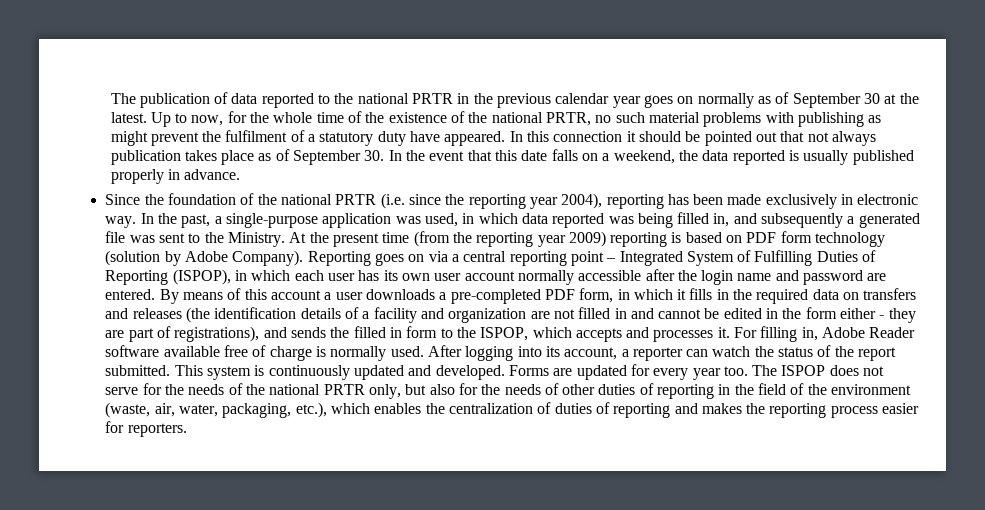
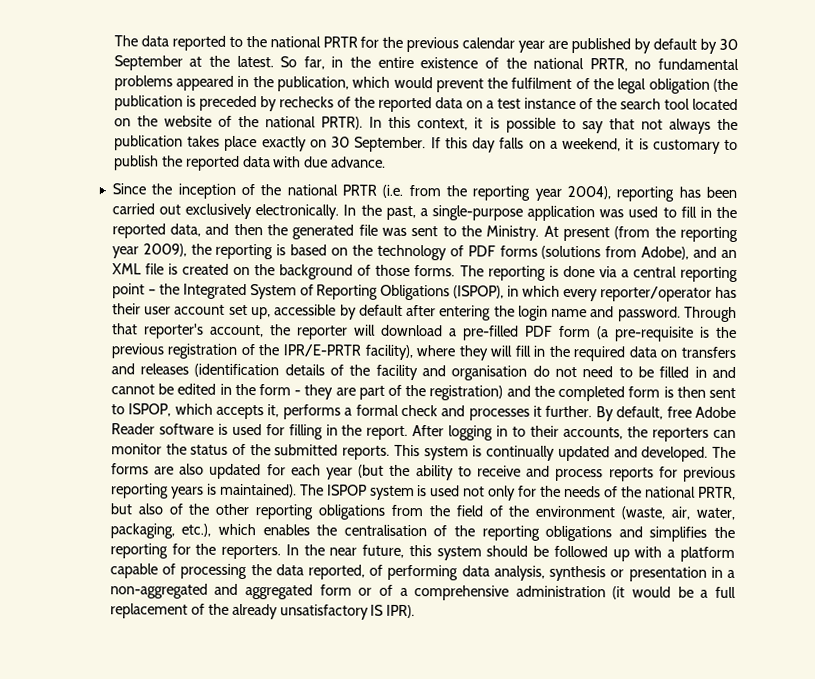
- The publication of data reported to the national PRTR in the previous calendar year goes on normally as of September 30 at the latest. Up to now, for the whole time of the existence of the national PRTR, no such material problems with publishing as might prevent the fulfilment of a statutory duty have appeared. In this connection it should be pointed out that not always publication takes place as of September 30. In the event that this date falls on a weekend, the data reported is usually published properly in advance.
+ The data reported to the national PRTR for the previous calendar year are published by default by 30 September at the latest. So far, in the entire existence of the national PRTR, no fundamental problems appeared in the publication, which would prevent the fulfilment of the legal obligation (the publication is preceded by rechecks of the reported data on a test instance of the search tool located on the website of the national PRTR). In this context, it is possible to say that not always the publication takes place exactly on 30 September. If this day falls on a weekend, it is customary to publish the reported data with due advance.
- Since the foundation of the national PRTR (i.e. since the reporting year 2004), reporting has been made exclusively in electronic way.
+ Since the inception of the national PRTR (i.e. from the reporting year 2004), reporting has been carried out exclusively electronically.
- In the past, a single-purpose application was used, in which data reported was being filled in, and subsequently a generated file was sent to the Ministry.
+ In the past, a single-purpose application was used to fill in the reported data, and then the generated file was sent to the Ministry.
- At the present time (from the reporting year 2009) reporting is based on PDF form technology (solution by Adobe Company). Reporting goes on via a central reporting point – Integrated System of Fulfilling Duties of Reporting (ISPOP), in which each user has its own user account normally accessible after the login name and password are entered. By means of this account a user downloads a pre-completed PDF form, in which it fills in the required data on transfers and releases (the identification details of a facility and organization are not filled in and cannot be edited in the form either - they are part of registrations), and sends the filled in form to the ISPOP, which accepts and processes it. For filling in, Adobe Reader software available free of charge is normally used. After logging into its account, a reporter can watch the status of the report submitted.
+ At present (from the reporting year 2009), the reporting is based on the technology of PDF forms (solutions from Adobe), and an XML file is created on the background of those forms. The reporting is done via a central reporting point – the Integrated System of Reporting Obligations (ISPOP), in which every reporter/operator has their user account set up, accessible by default after entering the login name and password. Through that reporter's account, the reporter will download a pre-filled PDF form (a pre-requisite is the previous registration of the IPR/E-PRTR facility), where they will fill in the required data on transfers and releases (identification details of the facility and organisation do not need to be filled in and cannot be edited in the form - they are part of the registration) and the completed form is then sent to ISPOP, which accepts it, performs a formal check and processes it further. By default, free Adobe Reader software is used for filling in the report. After logging in to their accounts, the reporters can monitor the status of the submitted reports.
- This system is continuously updated and developed.
+ This system is continually updated and developed.
- Forms are updated for every year too. The ISPOP does not serve for the needs of the national PRTR only, but also for the needs of other duties of reporting in the field of the environment (waste, air, water, packaging, etc.), which enables the centralization of duties of reporting and makes the reporting process easier for reporters.
+ The forms are also updated for each year (but the ability to receive and process reports for previous reporting years is maintained). The ISPOP system is used not only for the needs of the national PRTR, but also of the other reporting obligations from the field of the environment (waste, air, water, packaging, etc.), which enables the centralisation of the reporting obligations and simplifies the reporting for the reporters. In the near future, this system should be followed up with a platform capable of processing the data reported, of performing data analysis, synthesis or presentation in a non-aggregated and aggregated form or of a comprehensive administration (it would be a full replacement of the already unsatisfactory IS IPR).

